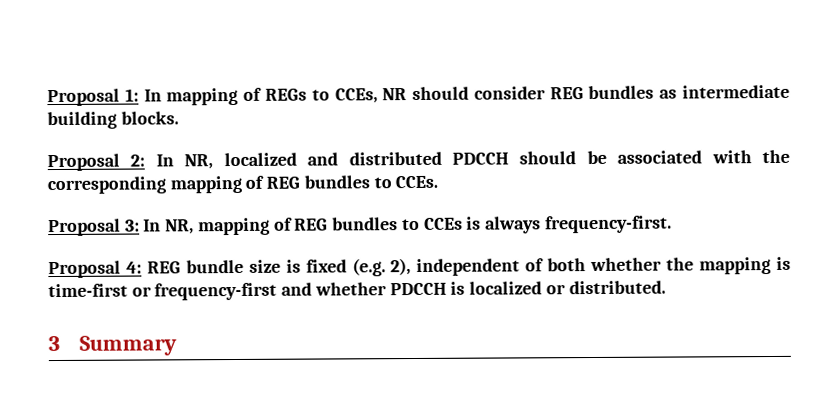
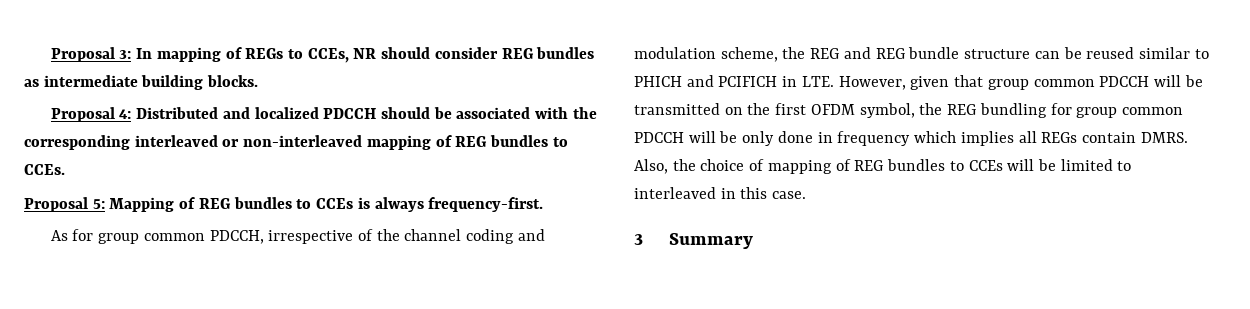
- Proposal 1: In mapping of REGs to CCEs, NR should consider REG bundles as intermediate building blocks.
+ Proposal 3: In mapping of REGs to CCEs, NR should consider REG bundles as intermediate building blocks.
- Proposal 2: In NR, localized and distributed PDCCH should be associated with the corresponding mapping of REG bundles to CCEs.
+ Proposal 4: Distributed and localized PDCCH should be associated with the corresponding interleaved or non-interleaved mapping of REG bundles to CCEs.
- Proposal 3: In NR, mapping of REG bundles to CCEs is always frequency-first.
+ Proposal 5: Mapping of REG bundles to CCEs is always frequency-first.
- Proposal 4: REG bundle size is fixed (e.g. 2), independent of both whether the mapping is time-first or frequency-first and whether PDCCH is localized or distributed.
+ As for group common PDCCH, irrespective of the channel coding and modulation scheme, the REG and REG bundle structure can be reused similar to PHICH and PCIFICH in LTE. However, given that group common PDCCH will be transmitted on the first OFDM symbol, the REG bundling for group common PDCCH will be only done in frequency which implies all REGs contain DMRS. Also, the choice of mapping of REG bundles to CCEs will be limited to interleaved in this case.

